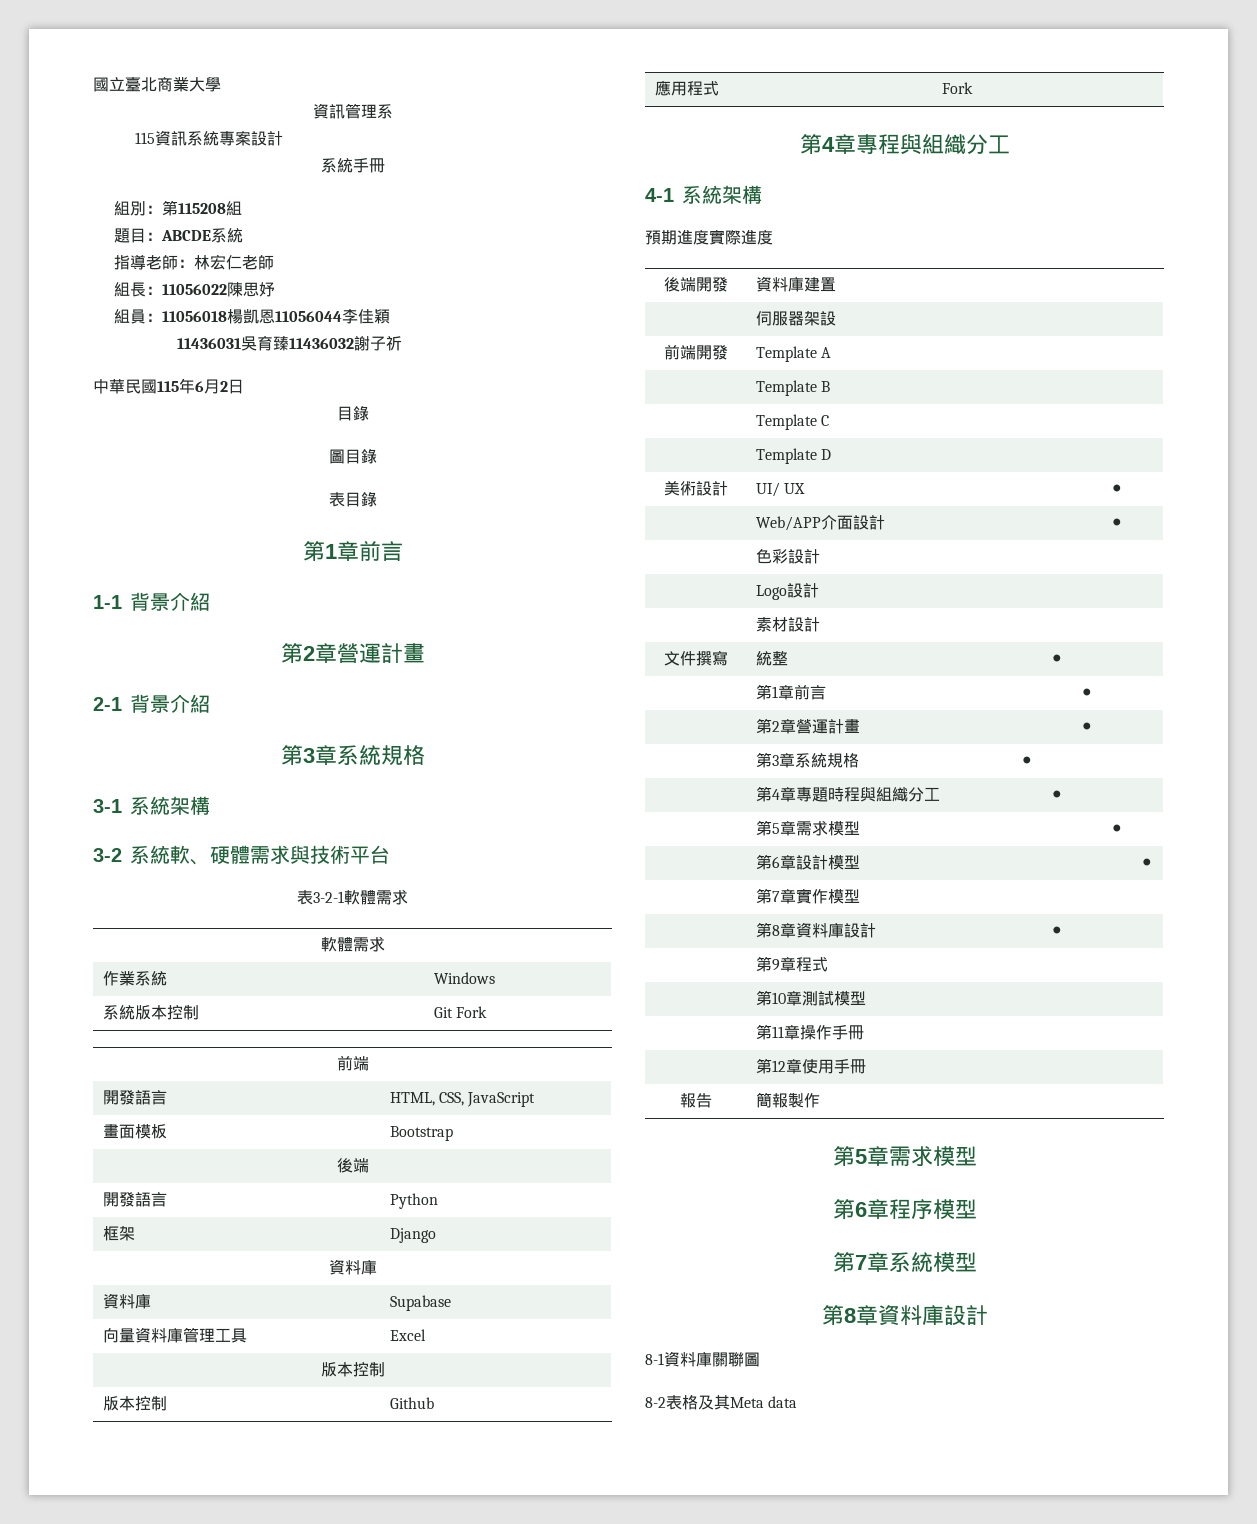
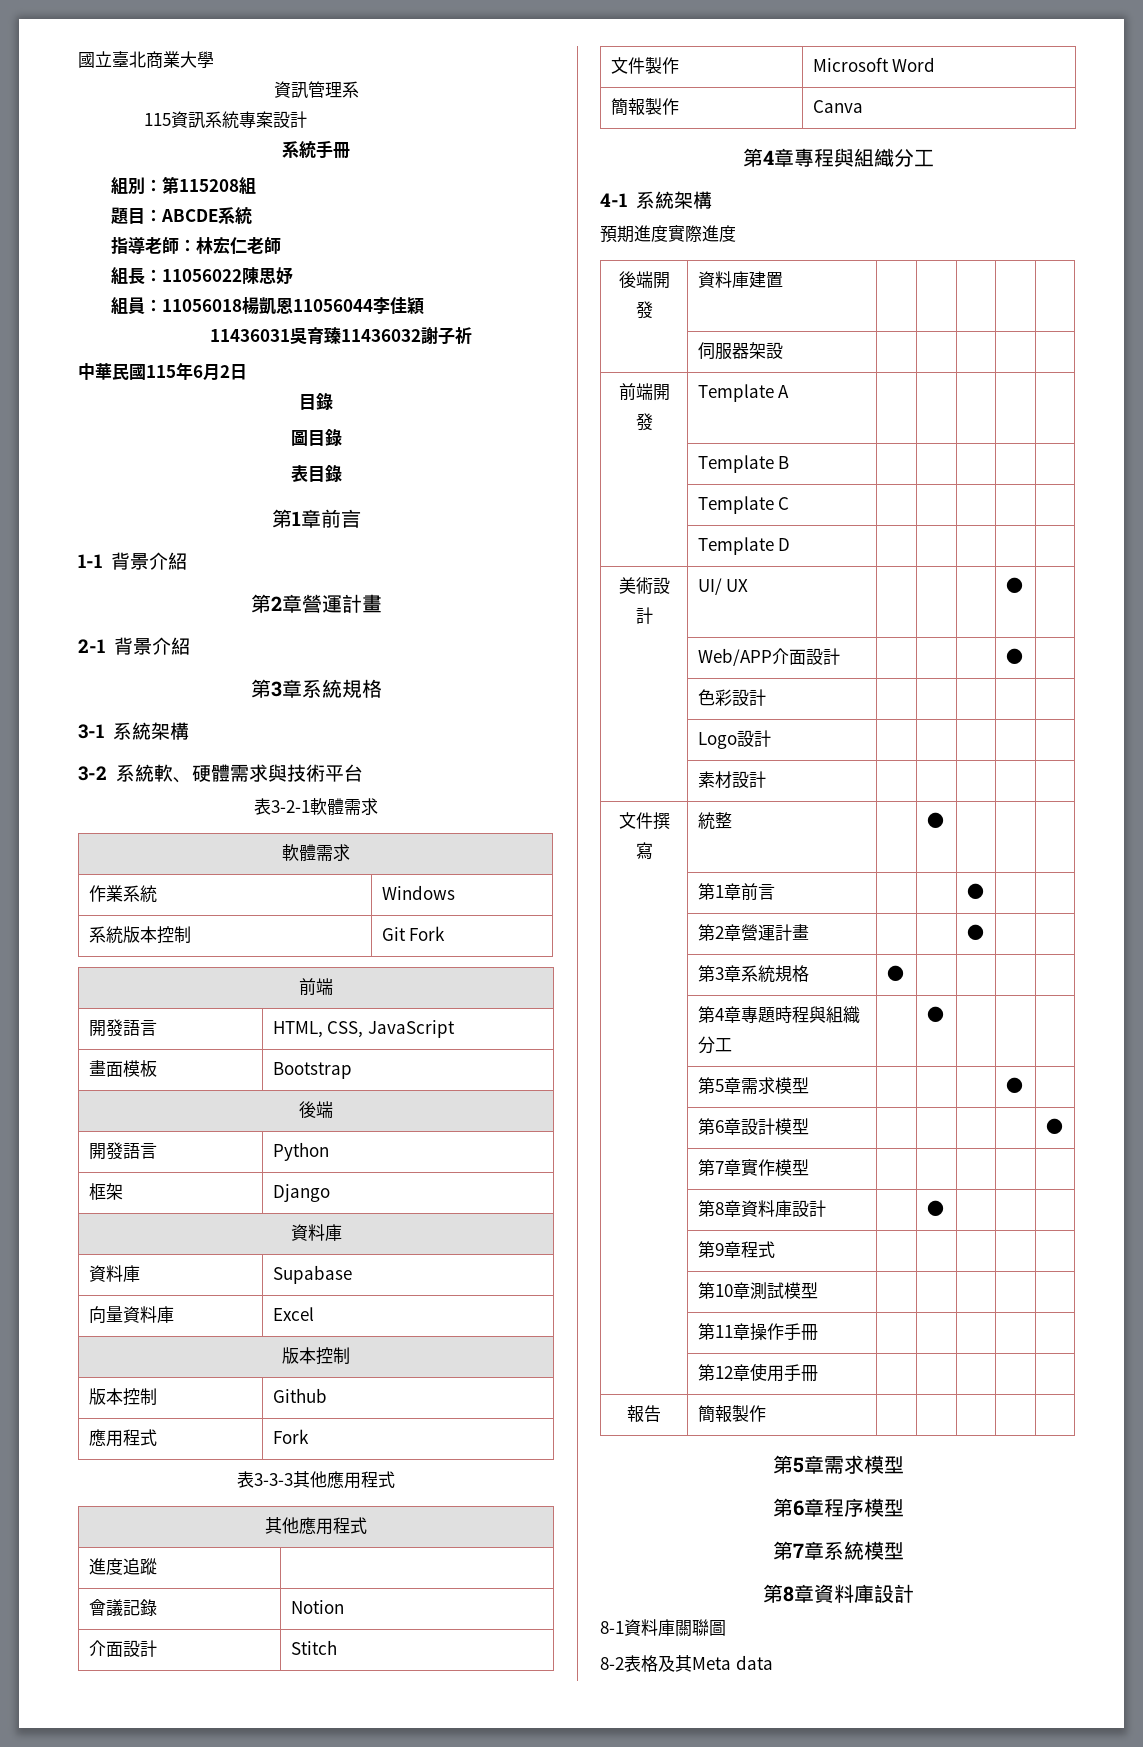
- 向量資料庫管理工具 | Excel
+ 向量資料庫 | Excel
+ 表3-3-3其他應用程式
+ 其他應用程式
+ 進度追蹤 |
+ 會議記錄 | Notion
+ 介面設計 | Stitch
+ 文件製作 | Microsoft Word
+ 簡報製作 | Canva

